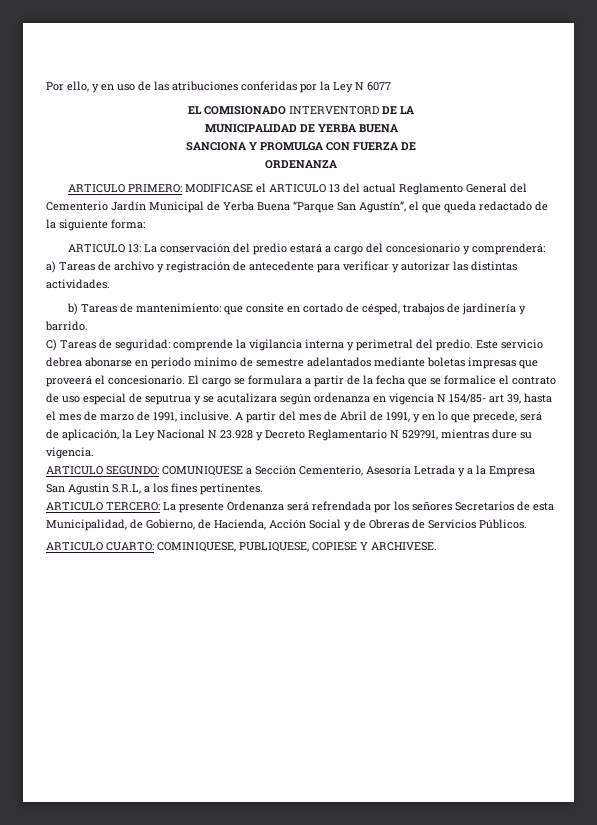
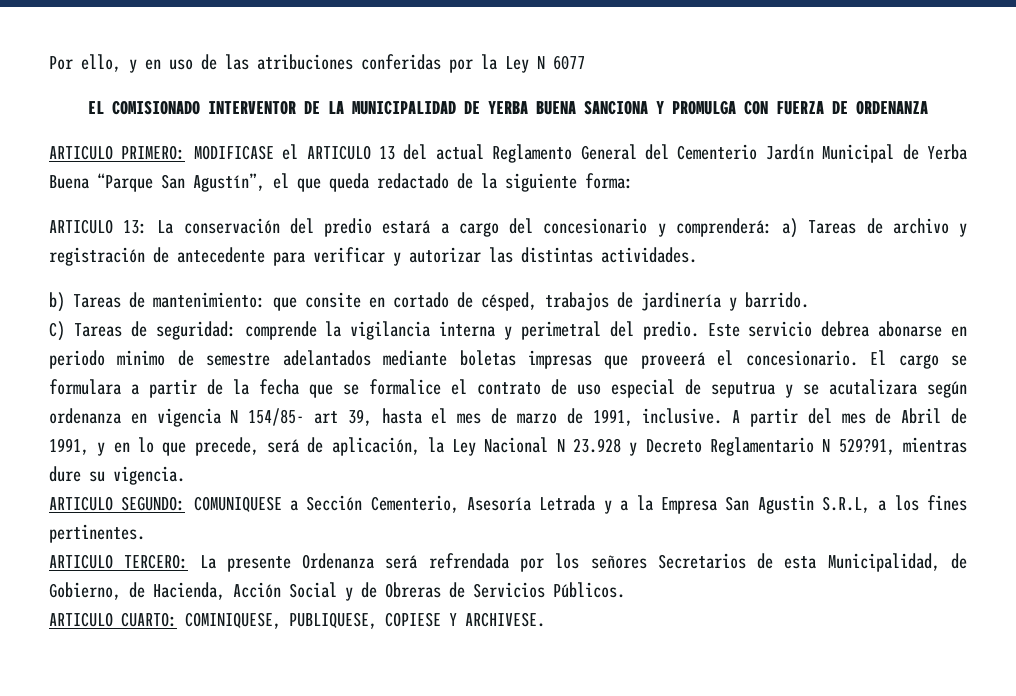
- EL COMISIONADO INTERVENTORD DE LA
- MUNICIPALIDAD DE YERBA BUENA
- SANCIONA Y PROMULGA CON FUERZA DE
- ORDENANZA
+ EL COMISIONADO INTERVENTOR DE LA MUNICIPALIDAD DE YERBA BUENA SANCIONA Y PROMULGA CON FUERZA DE ORDENANZA

